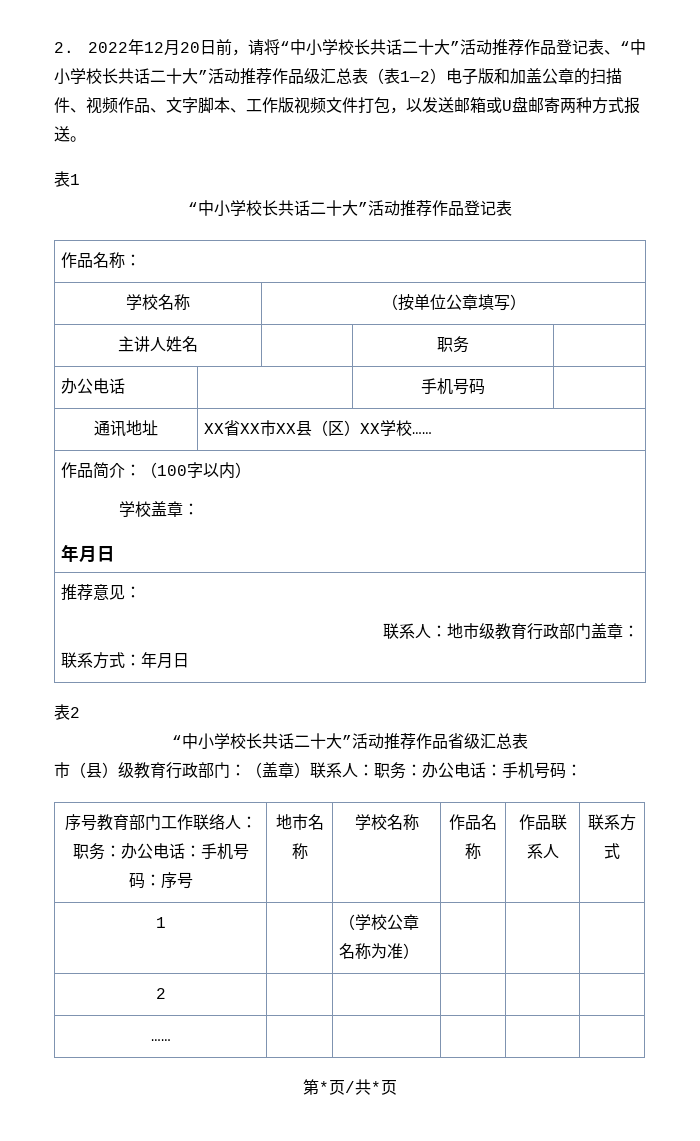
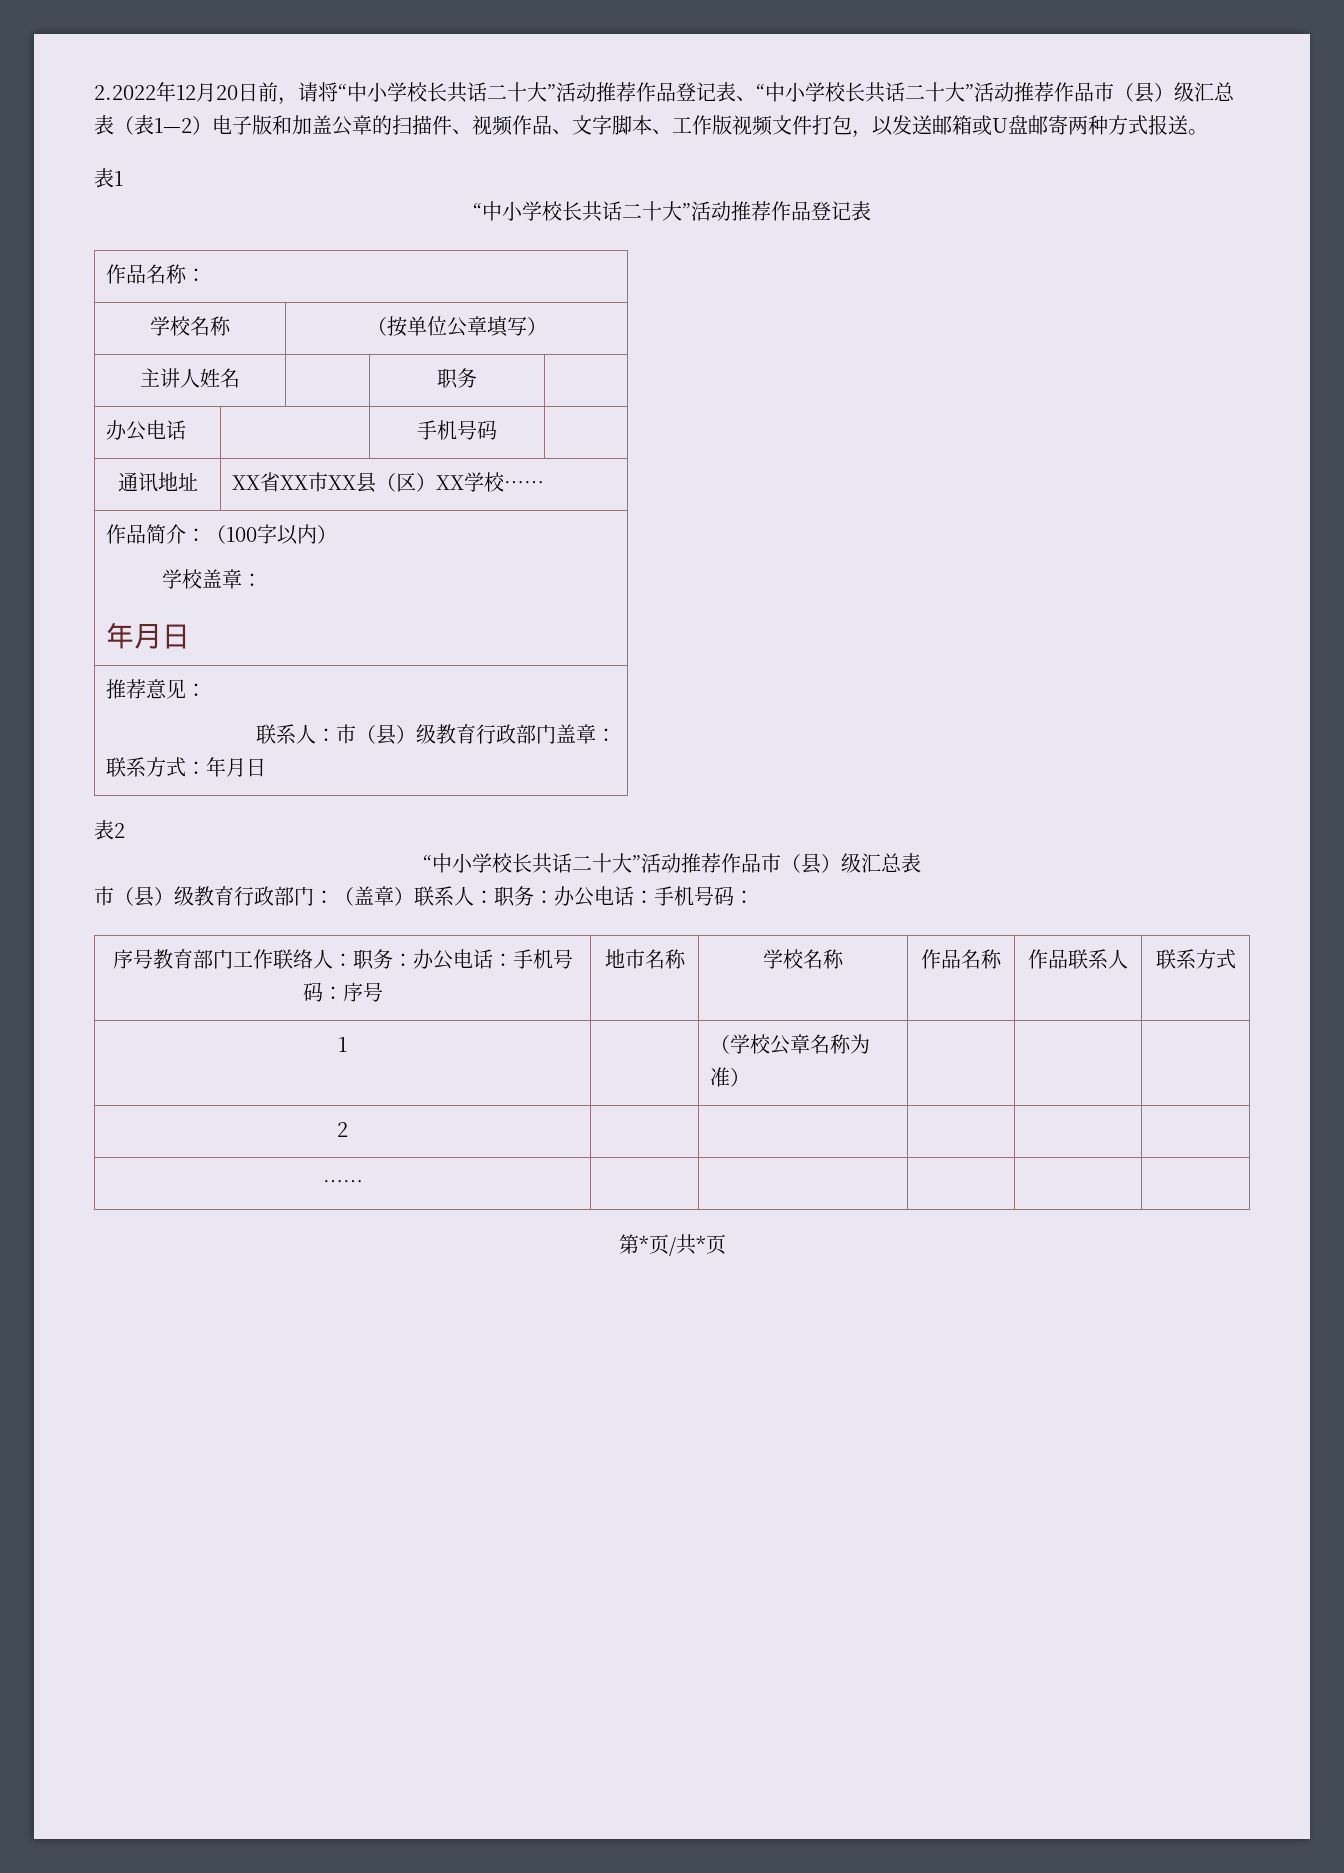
- 2. 2022年12月20日前，请将“中小学校长共话二十大”活动推荐作品登记表、“中小学校长共话二十大”活动推荐作品级汇总表（表1—2）电子版和加盖公章的扫描件、视频作品、文字脚本、工作版视频文件打包，以发送邮箱或U盘邮寄两种方式报送。
+ 2.2022年12月20日前，请将“中小学校长共话二十大”活动推荐作品登记表、“中小学校长共话二十大”活动推荐作品市（县）级汇总表（表1—2）电子版和加盖公章的扫描件、视频作品、文字脚本、工作版视频文件打包，以发送邮箱或U盘邮寄两种方式报送。
  推荐意见：
- 联系人：地市级教育行政部门盖章：
+ 联系人：市（县）级教育行政部门盖章：
  表2
- “中小学校长共话二十大”活动推荐作品省级汇总表
+ “中小学校长共话二十大”活动推荐作品市（县）级汇总表

